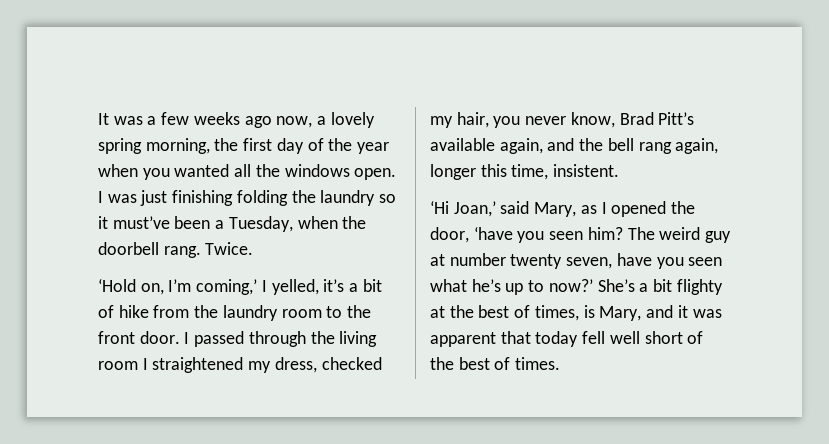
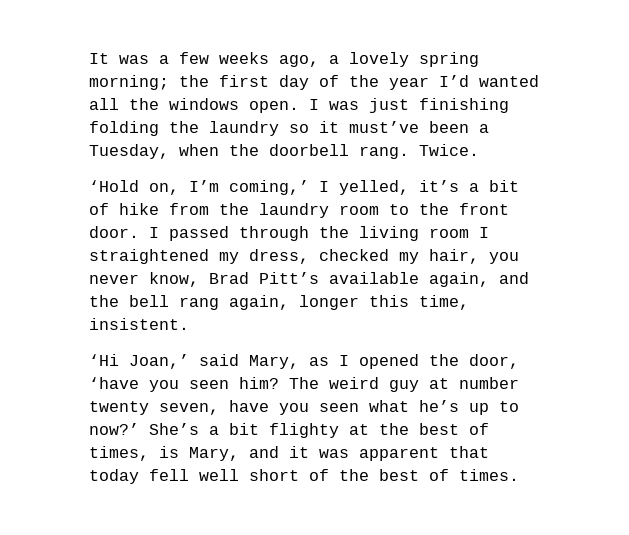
- It was a few weeks ago now, a lovely spring morning, the first day of the year when you wanted all the windows open.
+ It was a few weeks ago, a lovely spring morning; the first day of the year I’d wanted all the windows open.

